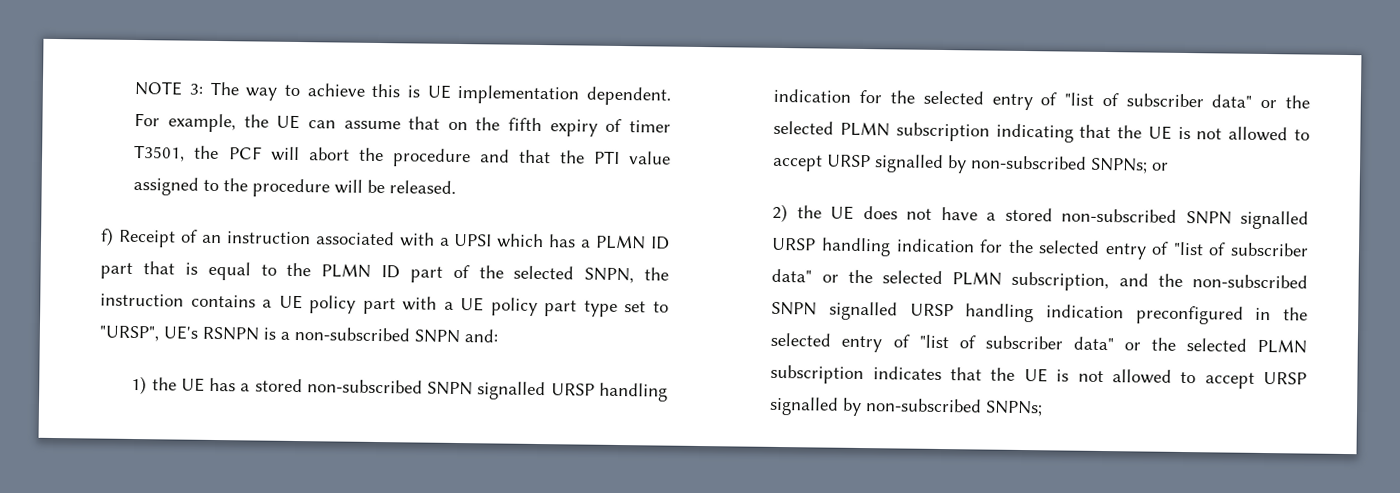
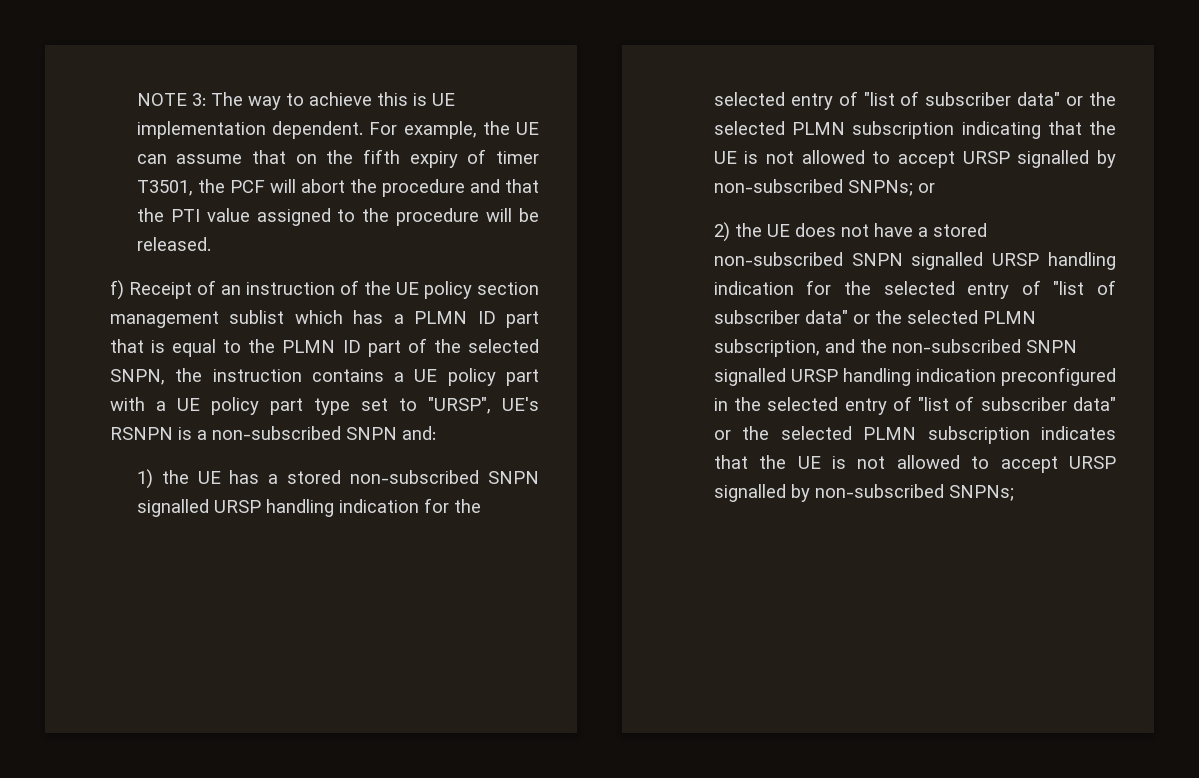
- f) Receipt of an instruction associated with a UPSI which has a PLMN ID part that is equal to the PLMN ID part of the selected SNPN, the instruction contains a UE policy part with a UE policy part type set to "URSP", UE's RSNPN is a non-subscribed SNPN and:
+ f) Receipt of an instruction of the UE policy section management sublist which has a PLMN ID part that is equal to the PLMN ID part of the selected SNPN, the instruction contains a UE policy part with a UE policy part type set to "URSP", UE's RSNPN is a non-subscribed SNPN and:

